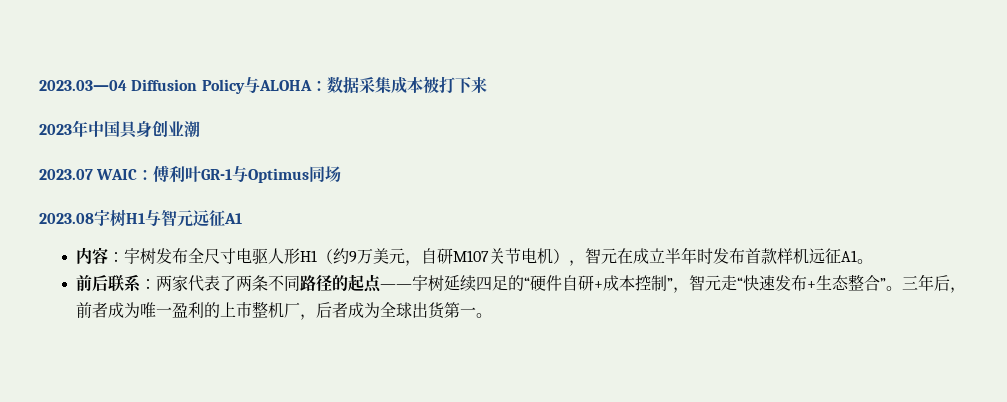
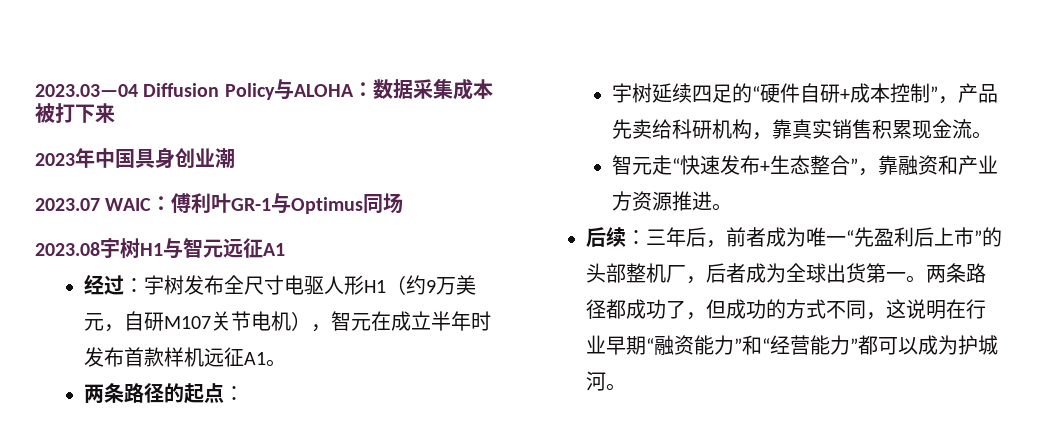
- 内容：宇树发布全尺寸电驱人形H1（约9万美元，自研M107关节电机），智元在成立半年时发布首款样机远征A1。
+ 经过：宇树发布全尺寸电驱人形H1（约9万美元，自研M107关节电机），智元在成立半年时发布首款样机远征A1。
- 前后联系：两家代表了两条不同路径的起点——宇树延续四足的“硬件自研+成本控制”，智元走“快速发布+生态整合”。三年后，前者成为唯一盈利的上市整机厂，后者成为全球出货第一。
+ 两条路径的起点：
+ 宇树延续四足的“硬件自研+成本控制”，产品先卖给科研机构，靠真实销售积累现金流。
+ 智元走“快速发布+生态整合”，靠融资和产业方资源推进。
+ 后续：三年后，前者成为唯一“先盈利后上市”的头部整机厂，后者成为全球出货第一。
+ 两条路径都成功了，但成功的方式不同，这说明在行业早期“融资能力”和“经营能力”都可以成为护城河。

